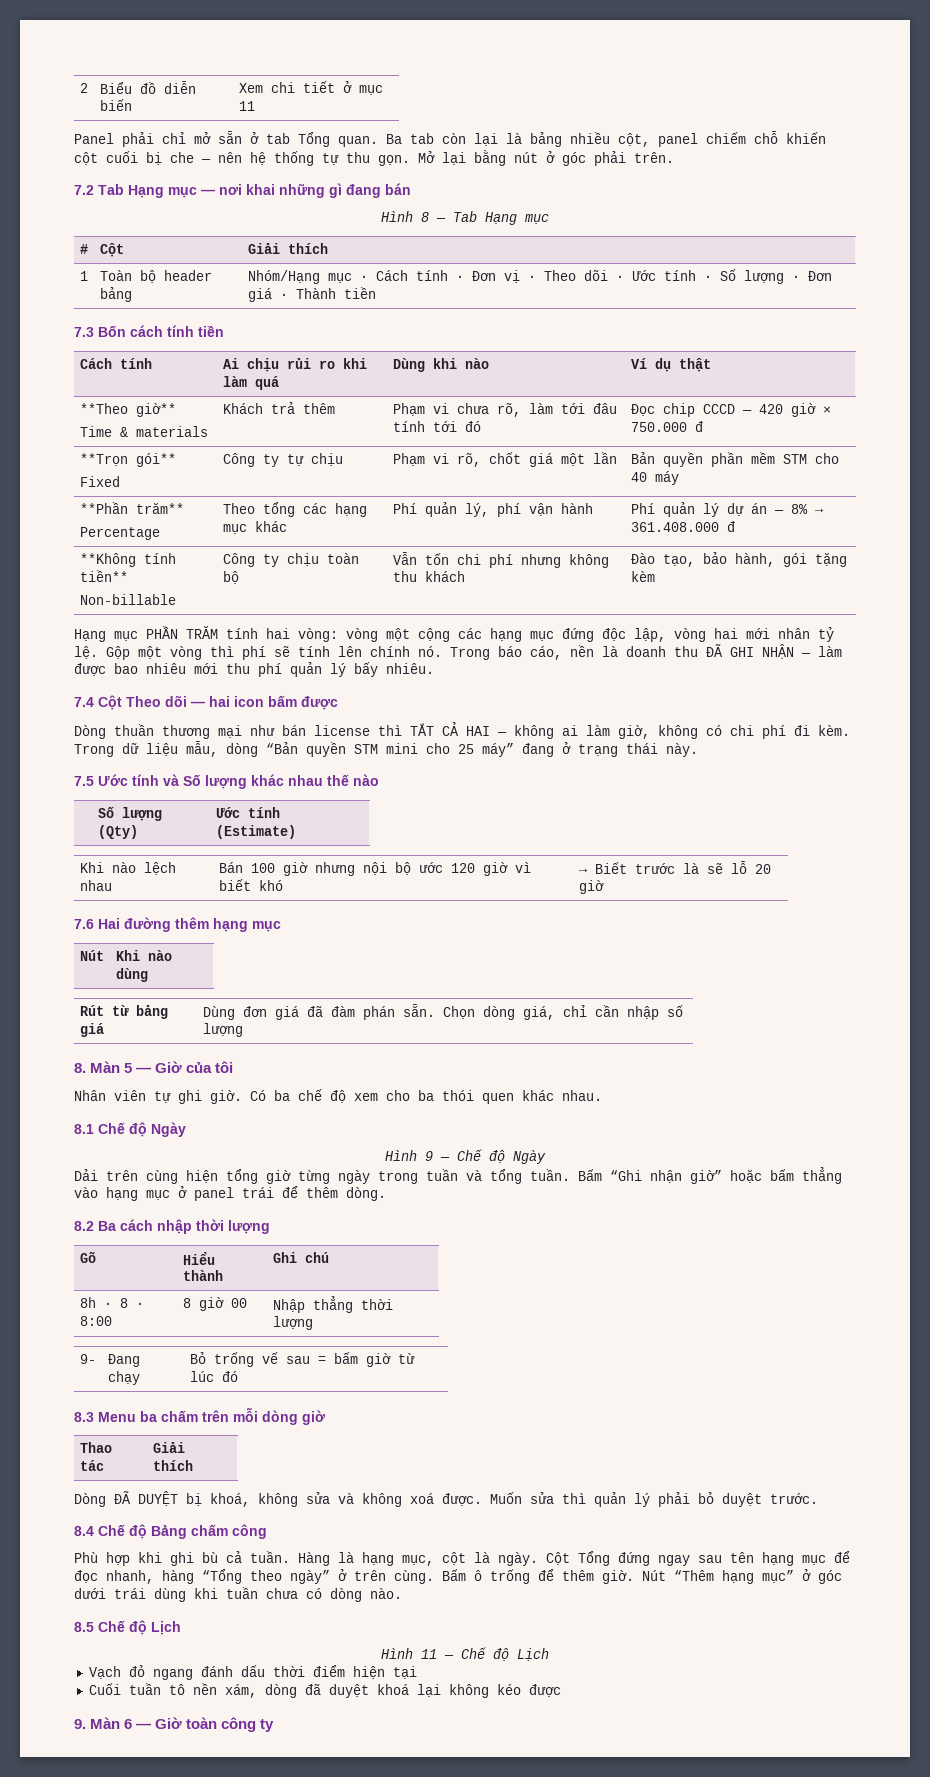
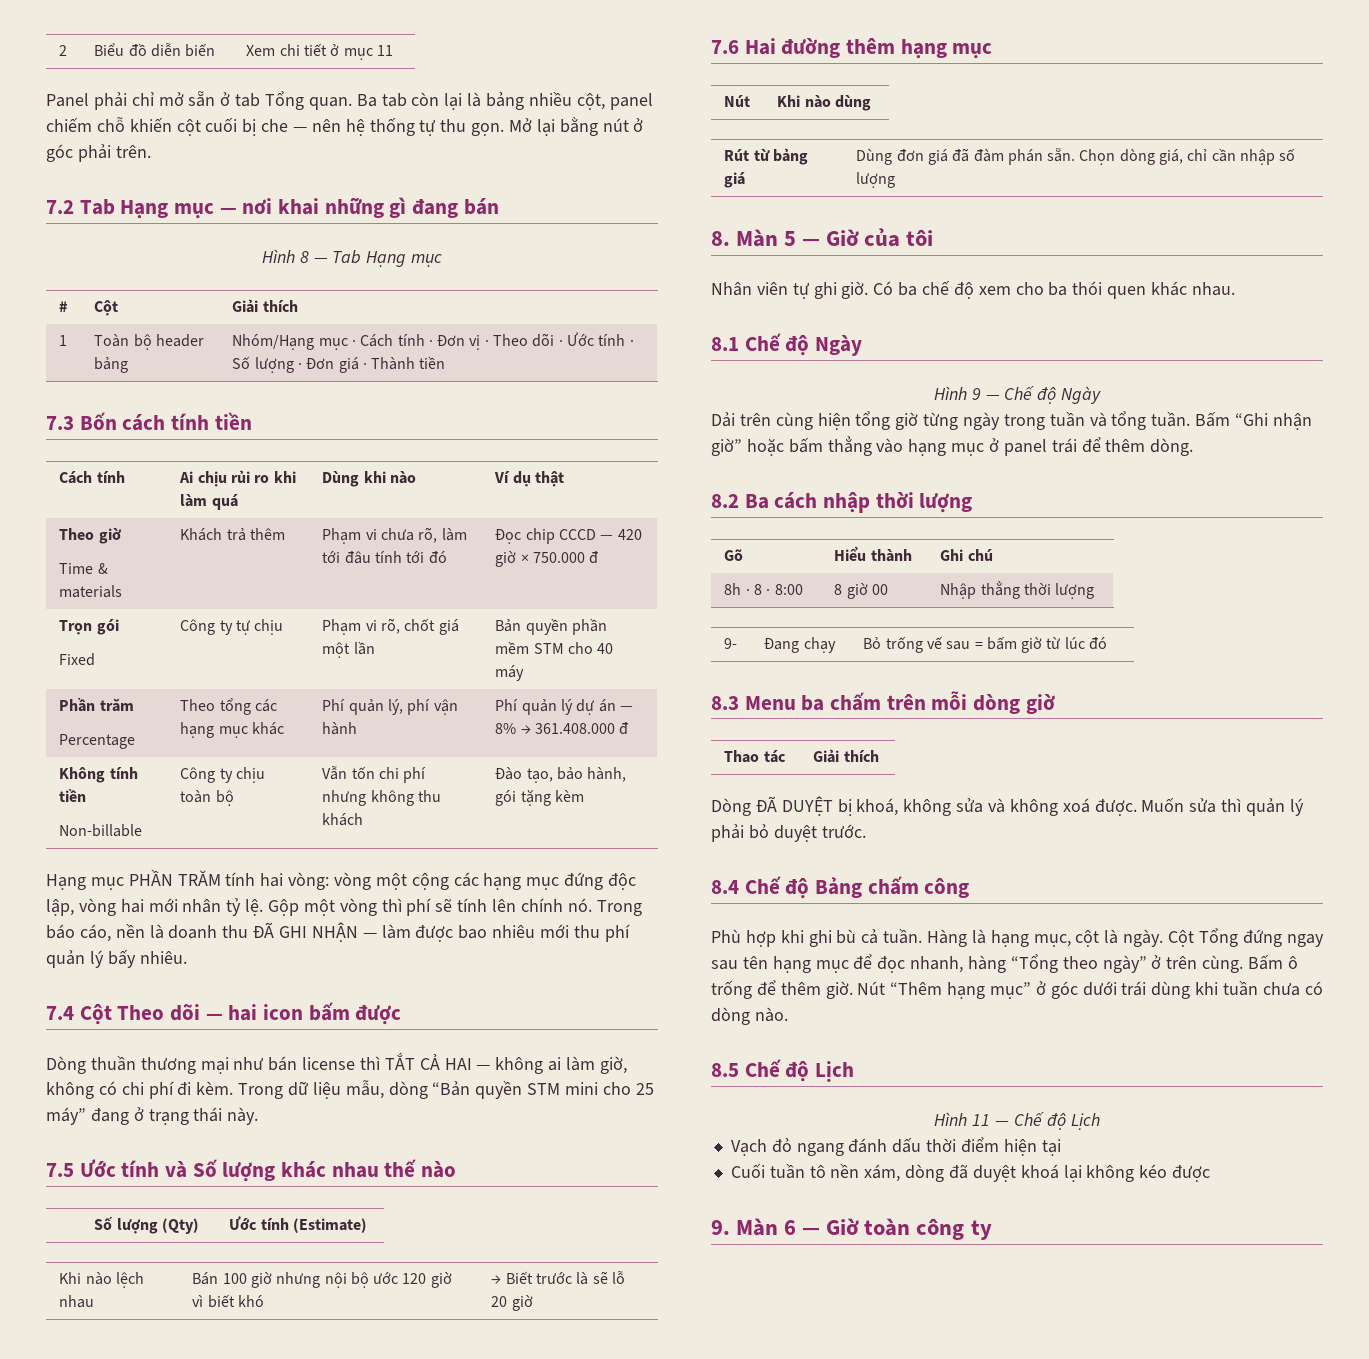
- **Theo giờ**
+ Theo giờ
- **Trọn gói**
+ Trọn gói
- **Phần trăm**
+ Phần trăm
- **Không tính tiền**
+ Không tính tiền

